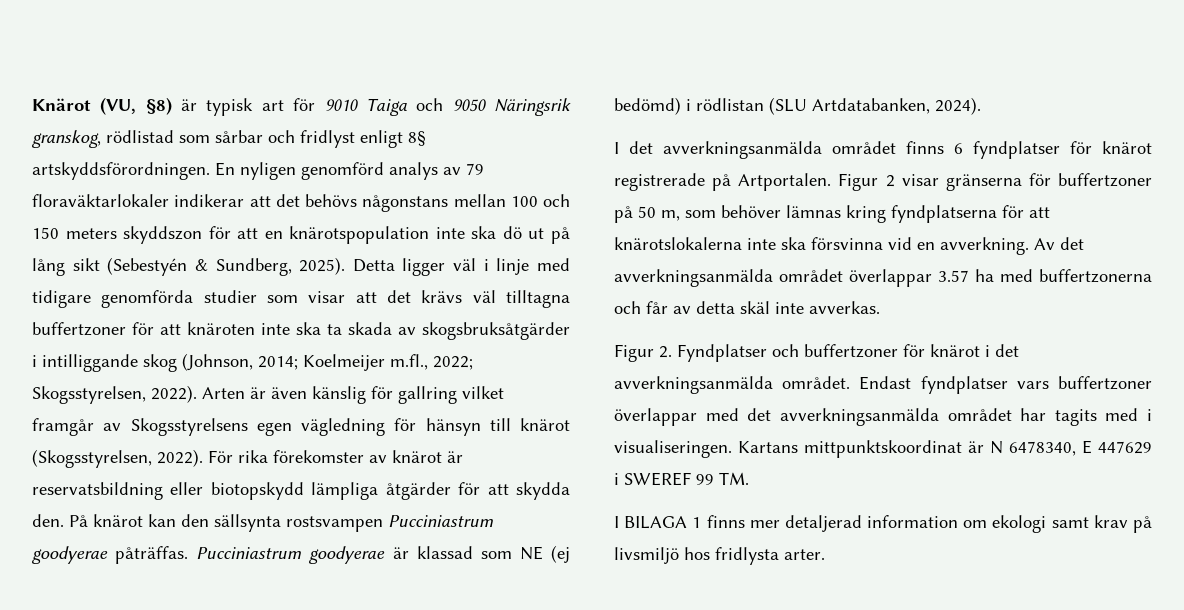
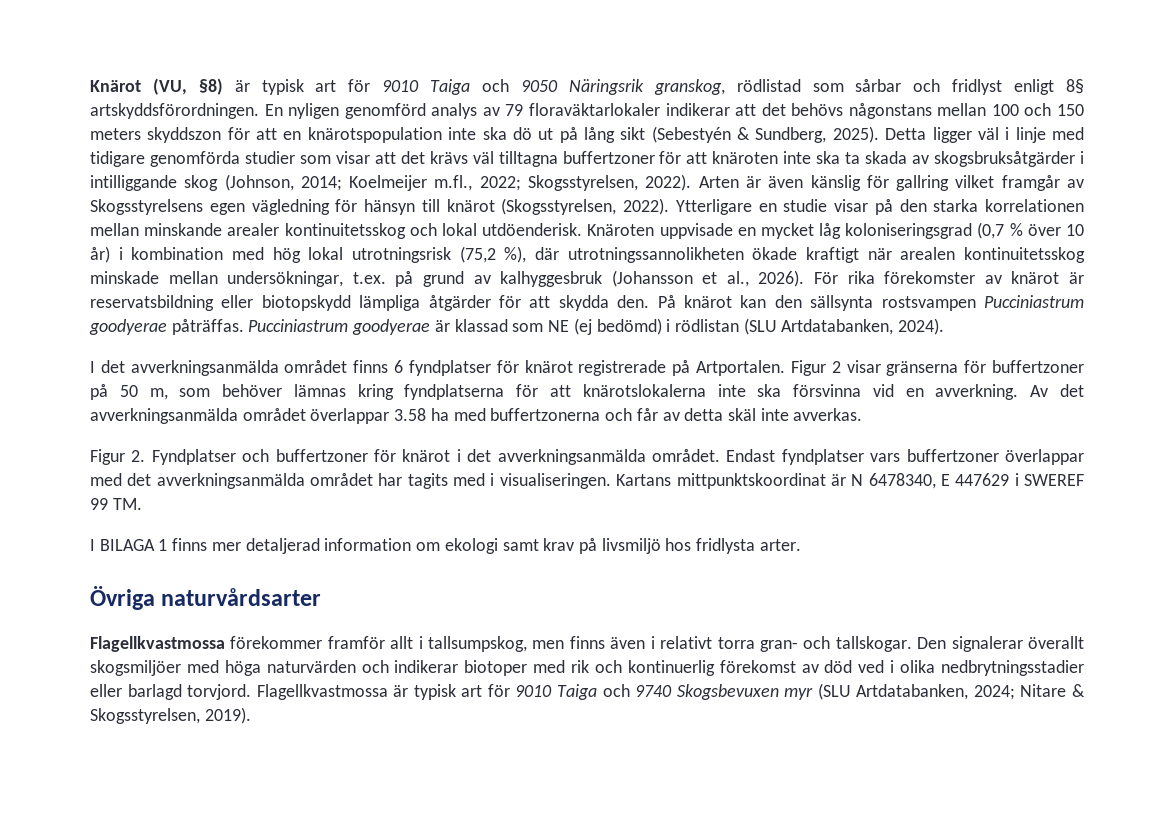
+ Ytterligare en studie visar på den starka korrelationen mellan minskande arealer kontinuitetsskog och lokal utdöenderisk. Knäroten uppvisade en mycket låg koloniseringsgrad (0,7 % över 10 år) i kombination med hög lokal utrotningsrisk (75,2 %), där utrotningssannolikheten ökade kraftigt när arealen kontinuitetsskog minskade mellan undersökningar, t.ex. på grund av kalhyggesbruk (Johansson et al., 2026).
- Av det avverkningsanmälda området överlappar 3.57 ha med buffertzonerna och får av detta skäl inte avverkas.
+ Av det avverkningsanmälda området överlappar 3.58 ha med buffertzonerna och får av detta skäl inte avverkas.
+ Övriga naturvårdsarter
+ Flagellkvastmossa förekommer framför allt i tallsumpskog, men finns även i relativt torra gran- och tallskogar. Den signalerar överallt skogsmiljöer med höga naturvärden och indikerar biotoper med rik och kontinuerlig förekomst av död ved i olika nedbrytningsstadier eller barlagd torvjord. Flagellkvastmossa är typisk art för 9010 Taiga och 9740 Skogsbevuxen myr (SLU Artdatabanken, 2024; Nitare & Skogsstyrelsen, 2019).

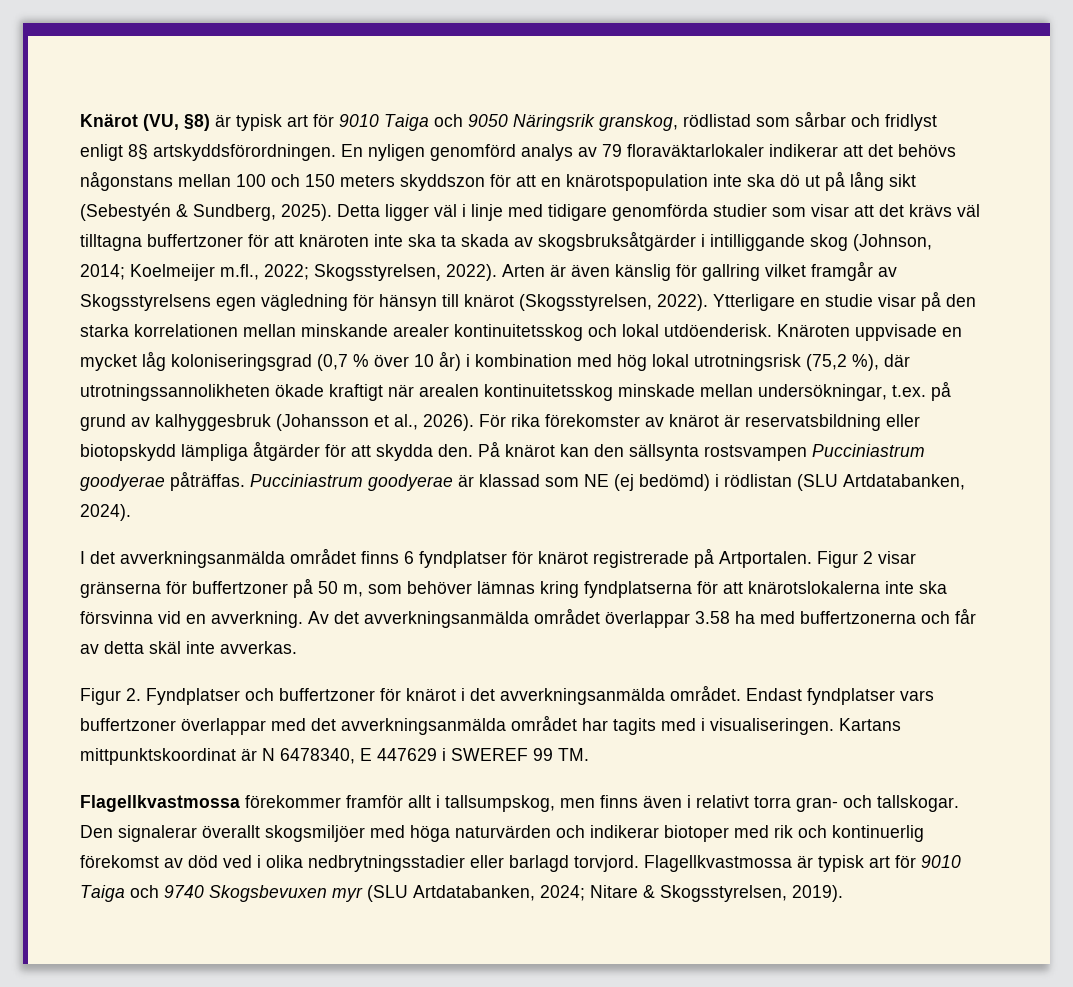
- I BILAGA 1 finns mer detaljerad information om ekologi samt krav på livsmiljö hos fridlysta arter.
- Övriga naturvårdsarter

